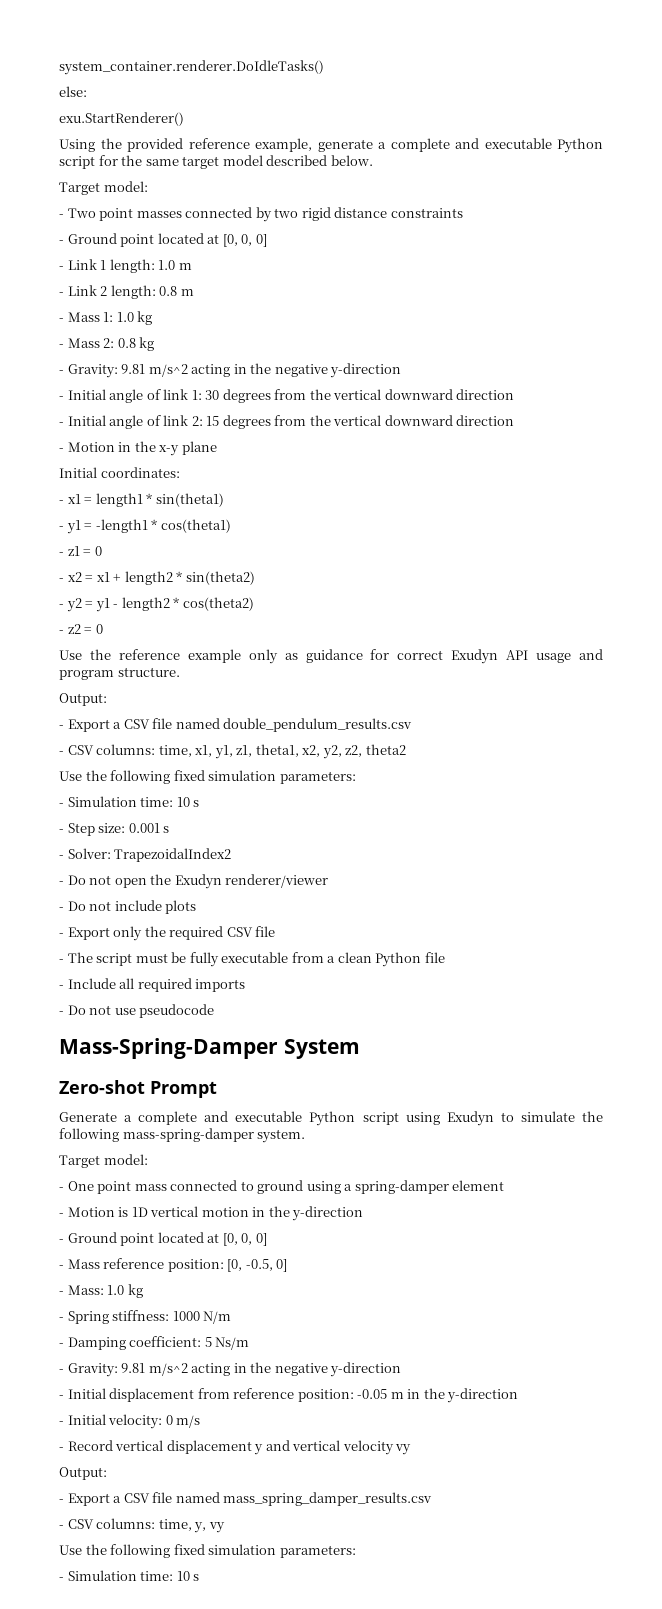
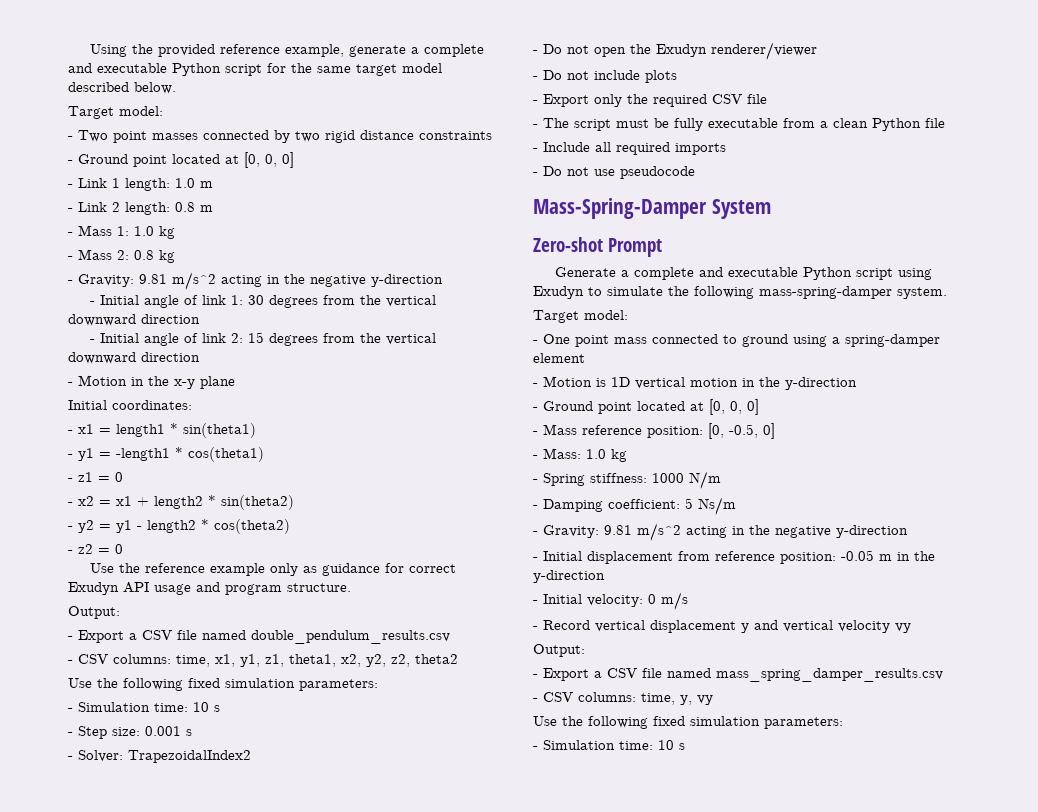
- system_container.renderer.DoIdleTasks()
- else:
- exu.StartRenderer()

